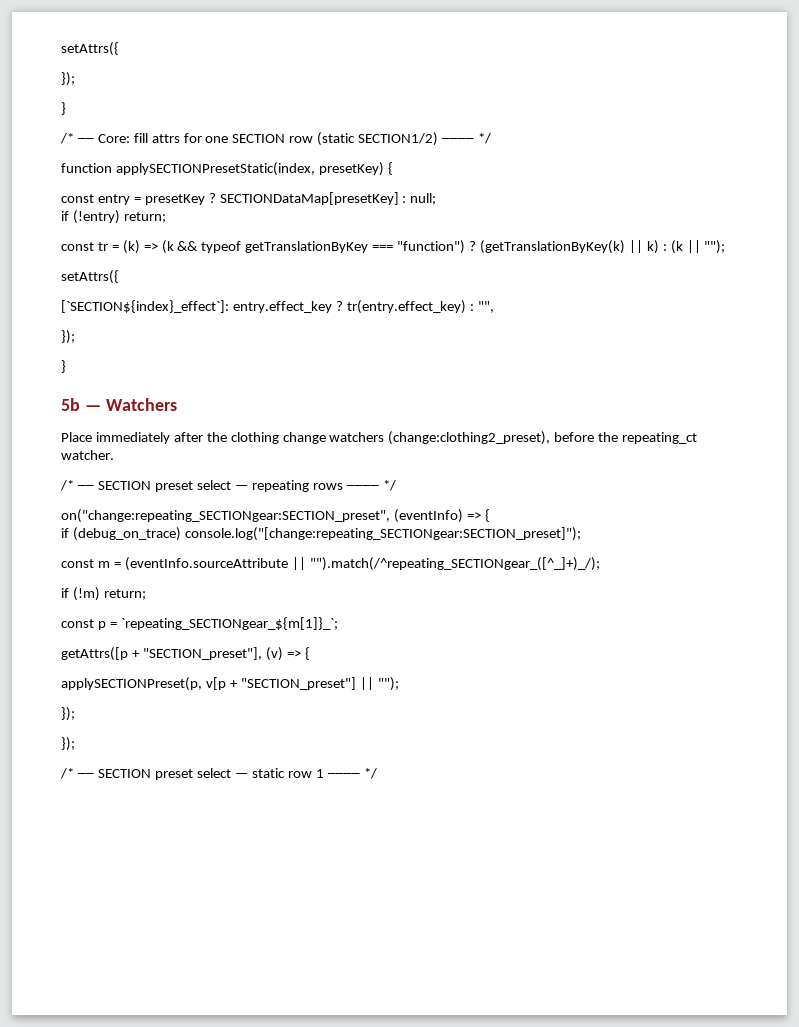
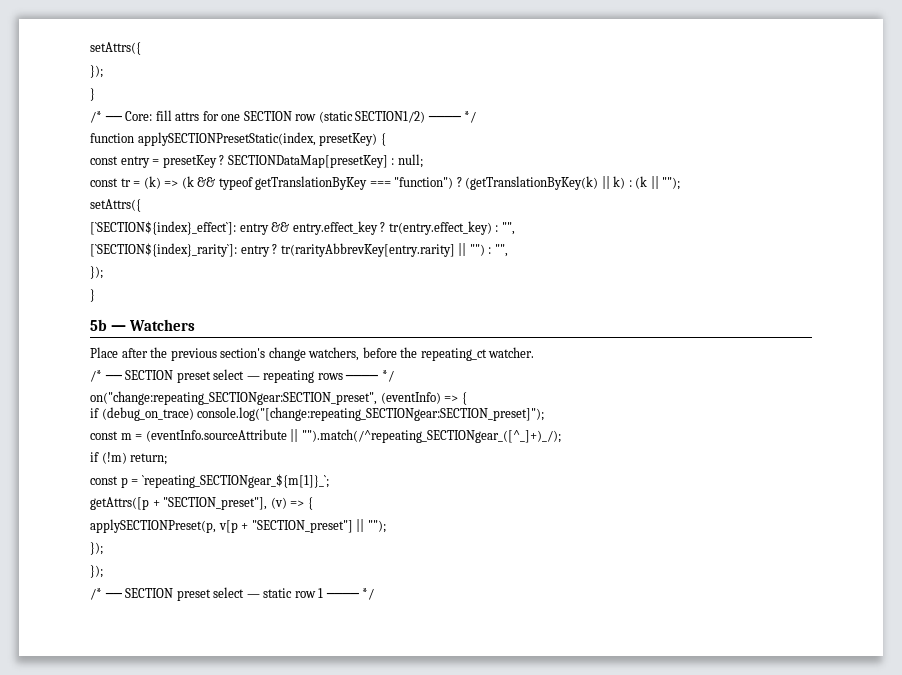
- if (!entry) return;
- [`SECTION${index}_effect`]: entry.effect_key ? tr(entry.effect_key) : "",
+ [`SECTION${index}_effect`]: entry && entry.effect_key ? tr(entry.effect_key) : "",
+ [`SECTION${index}_rarity`]: entry ? tr(rarityAbbrevKey[entry.rarity] || "") : "",
- Place immediately after the clothing change watchers (change:clothing2_preset), before the repeating_ct watcher.
+ Place after the previous section's change watchers, before the repeating_ct watcher.

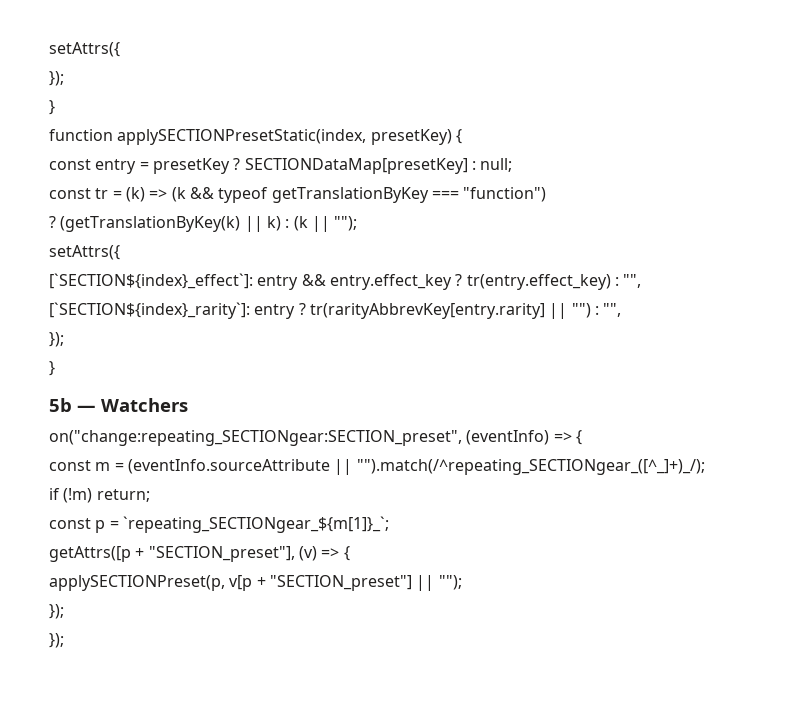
- /* ── Core: fill attrs for one SECTION row (static SECTION1/2) ──── */
- const tr = (k) => (k && typeof getTranslationByKey === "function") ?
+ const tr = (k) => (k && typeof getTranslationByKey === "function")
+ ?
- Place after the previous section's change watchers, before the repeating_ct watcher.
- /* ── SECTION preset select — repeating rows ──── */
- if (debug_on_trace) console.log("[change:repeating_SECTIONgear:SECTION_preset]");
- /* ── SECTION preset select — static row 1 ──── */

